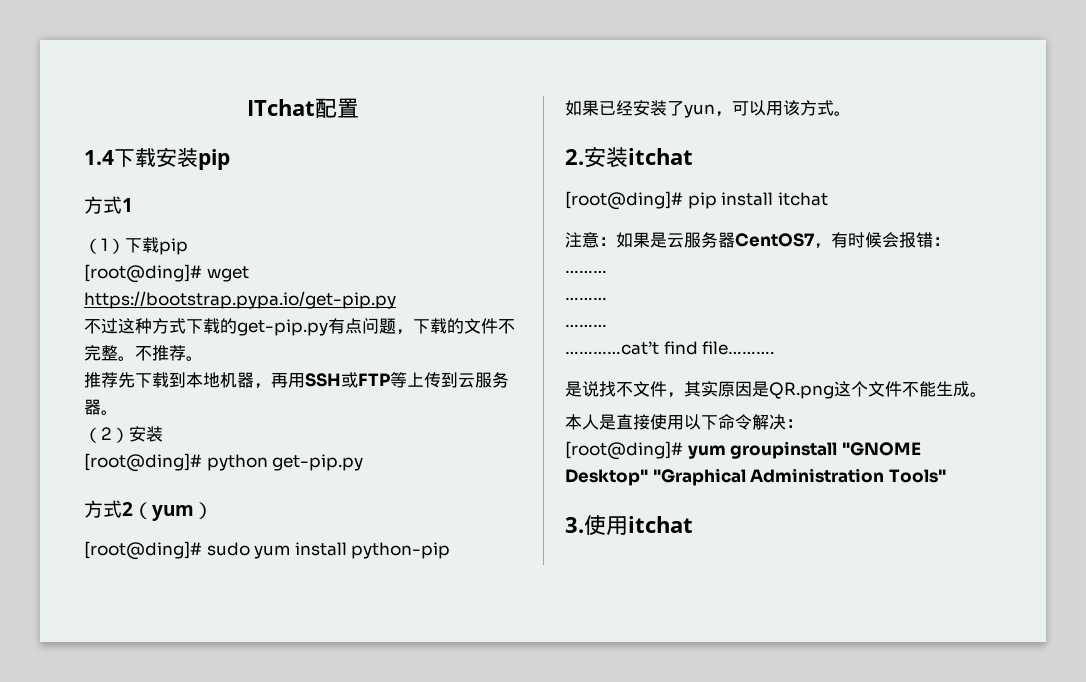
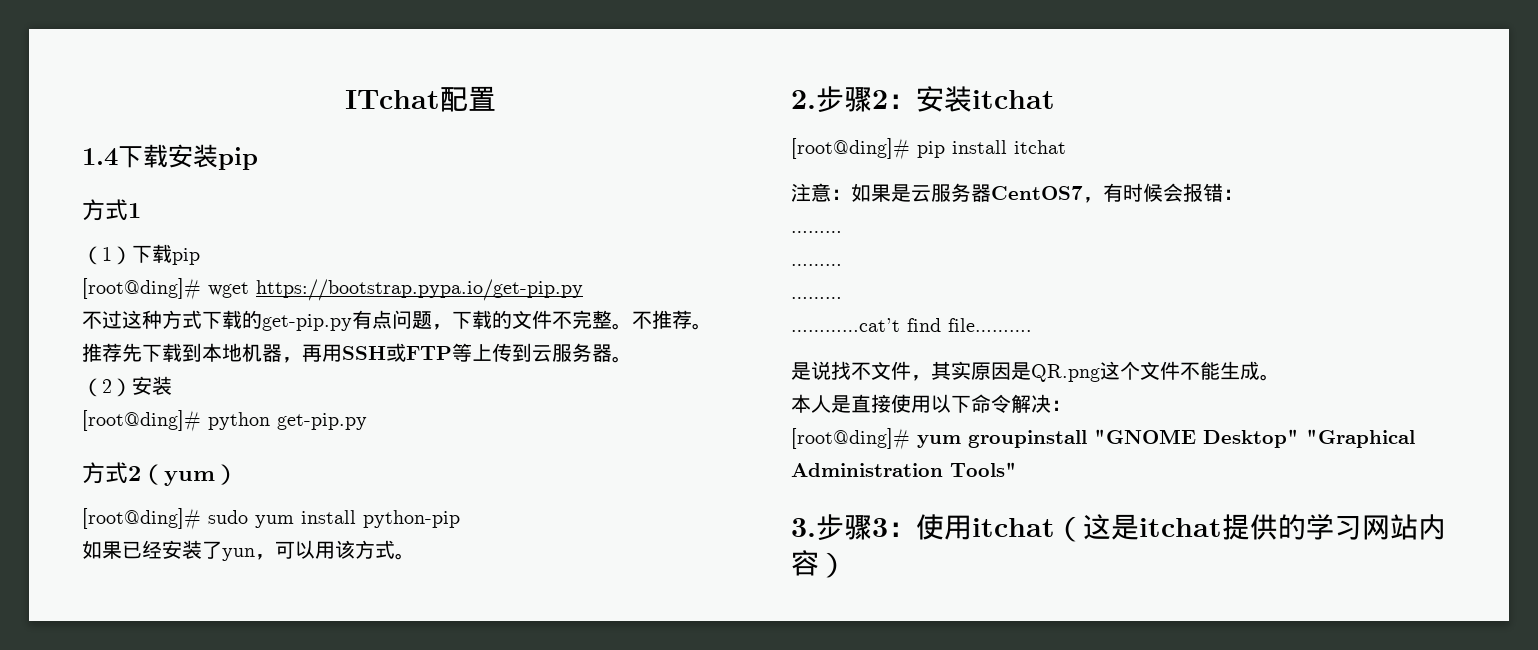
- 2.安装itchat
+ 2.步骤2：安装itchat
- 3.使用itchat
+ 3.步骤3：使用itchat（这是itchat提供的学习网站内容）

